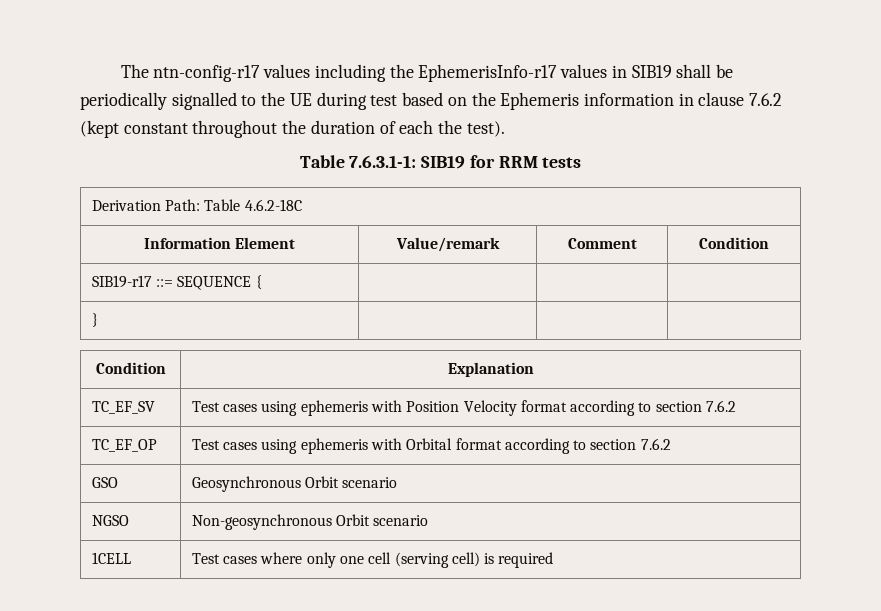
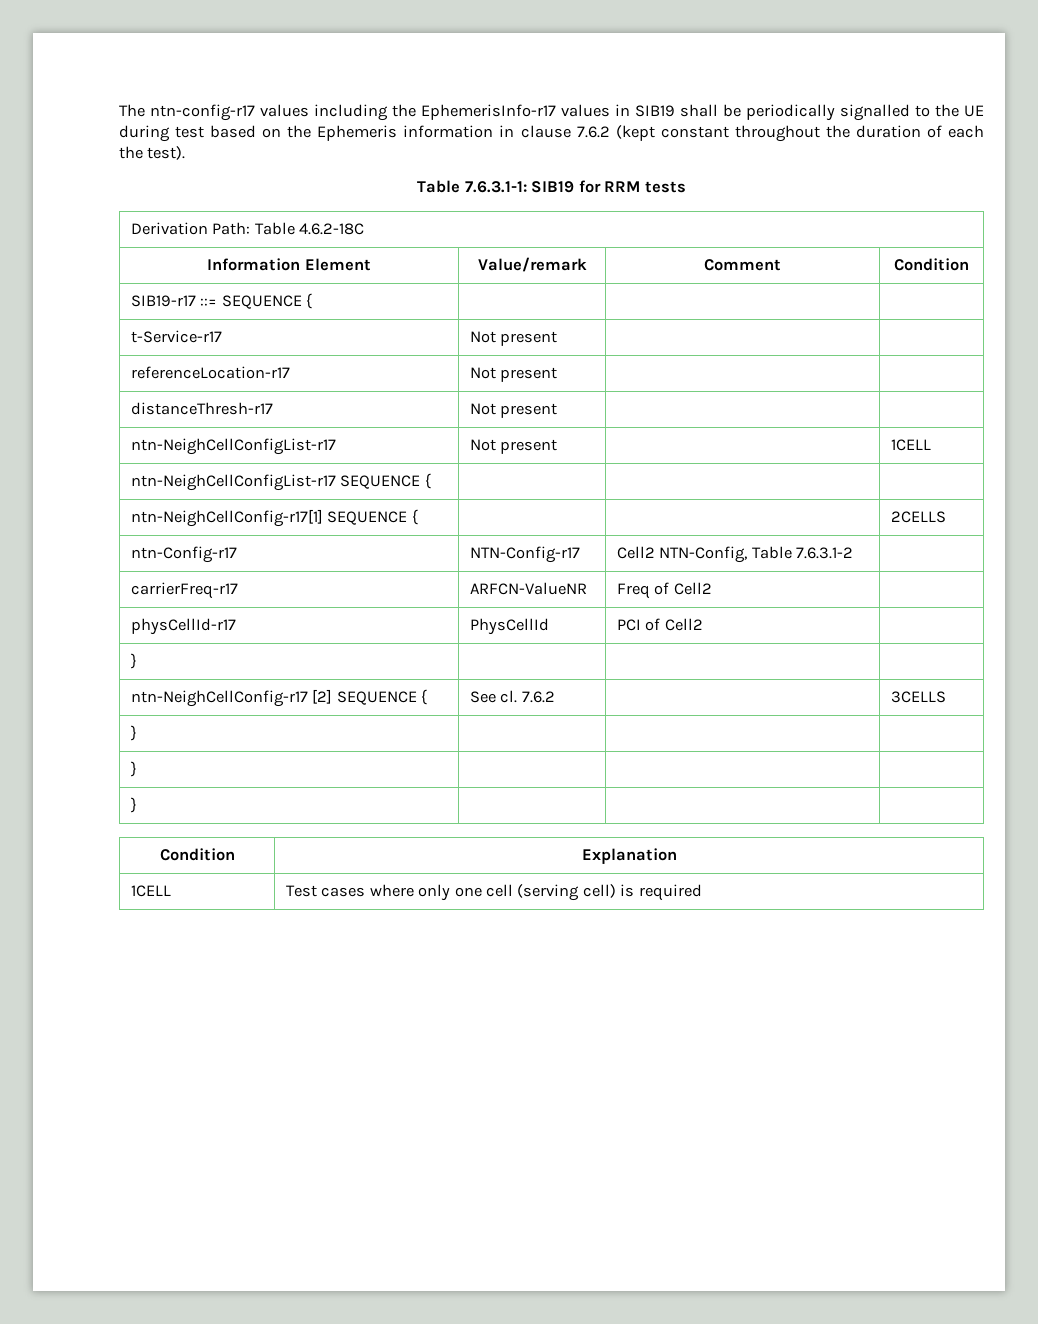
+ t-Service-r17 | Not present | |
+ referenceLocation-r17 | Not present | |
+ distanceThresh-r17 | Not present | |
+ ntn-NeighCellConfigList-r17 | Not present | | 1CELL
+ ntn-NeighCellConfigList-r17 SEQUENCE { | | |
+ ntn-NeighCellConfig-r17[1] SEQUENCE { | | | 2CELLS
+ ntn-Config-r17 | NTN-Config-r17 | Cell2 NTN-Config, Table 7.6.3.1-2 |
+ carrierFreq-r17 | ARFCN-ValueNR | Freq of Cell2 |
+ physCellId-r17 | PhysCellId | PCI of Cell2 |
+ } | | |
+ ntn-NeighCellConfig-r17 [2] SEQUENCE { | See cl. 7.6.2 | | 3CELLS
+ } | | |
+ } | | |
  } | | |
  Condition | Explanation
- TC_EF_SV | Test cases using ephemeris with Position Velocity format according to section 7.6.2
- TC_EF_OP | Test cases using ephemeris with Orbital format according to section 7.6.2
- GSO | Geosynchronous Orbit scenario
- NGSO | Non-geosynchronous Orbit scenario

